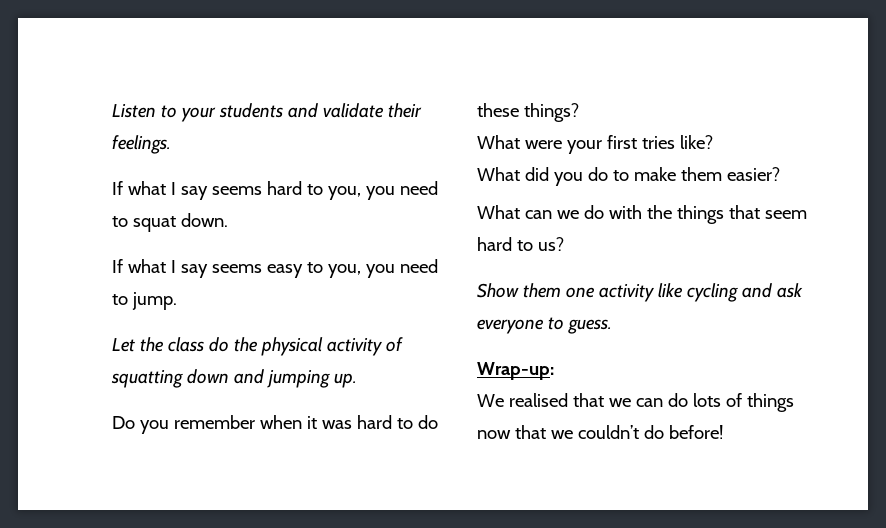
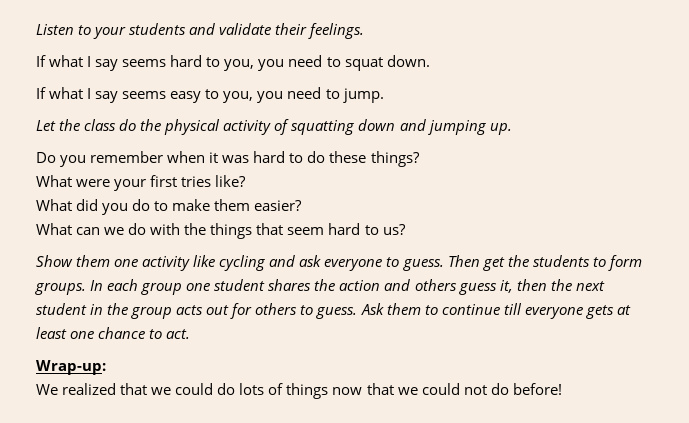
+ Then get the students to form groups. In each group one student shares the action and others guess it, then the next student in the group acts out for others to guess. Ask them to continue till everyone gets at least one chance to act.
- We realised that we can do lots of things now that we couldn’t do before!
+ We realized that we could do lots of things now that we could not do before!

